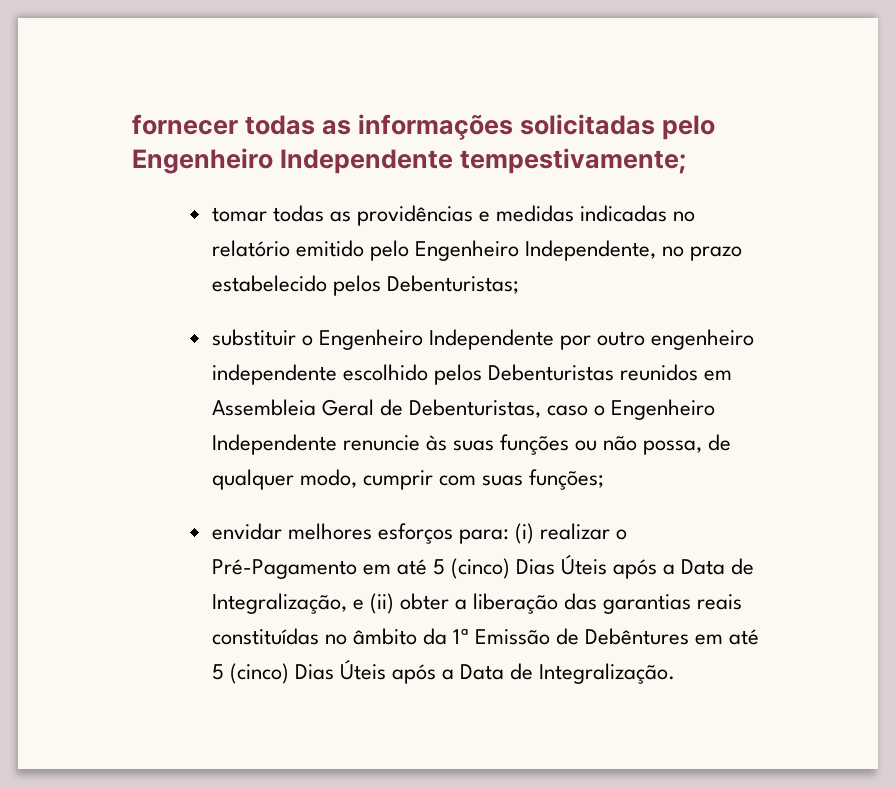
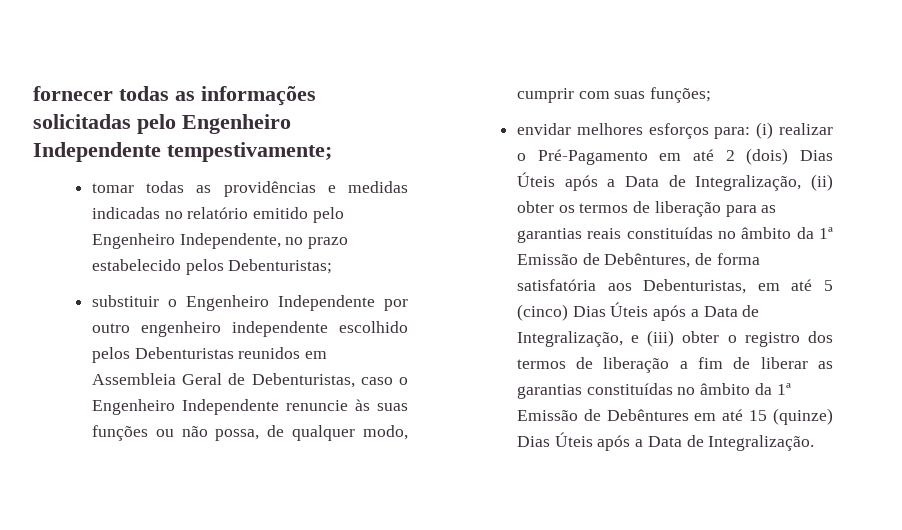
- envidar melhores esforços para: (i) realizar o Pré-Pagamento em até 5 (cinco) Dias Úteis após a Data de Integralização, e (ii) obter a liberação das garantias reais constituídas no âmbito da 1ª Emissão de Debêntures em até 5 (cinco) Dias Úteis após a Data de Integralização.
+ envidar melhores esforços para: (i) realizar o Pré-Pagamento em até 2 (dois) Dias Úteis após a Data de Integralização, (ii) obter os termos de liberação para as garantias reais constituídas no âmbito da 1ª Emissão de Debêntures, de forma satisfatória aos Debenturistas, em até 5 (cinco) Dias Úteis após a Data de Integralização, e (iii) obter o registro dos termos de liberação a fim de liberar as garantias constituídas no âmbito da 1ª Emissão de Debêntures em até 15 (quinze) Dias Úteis após a Data de Integralização.

